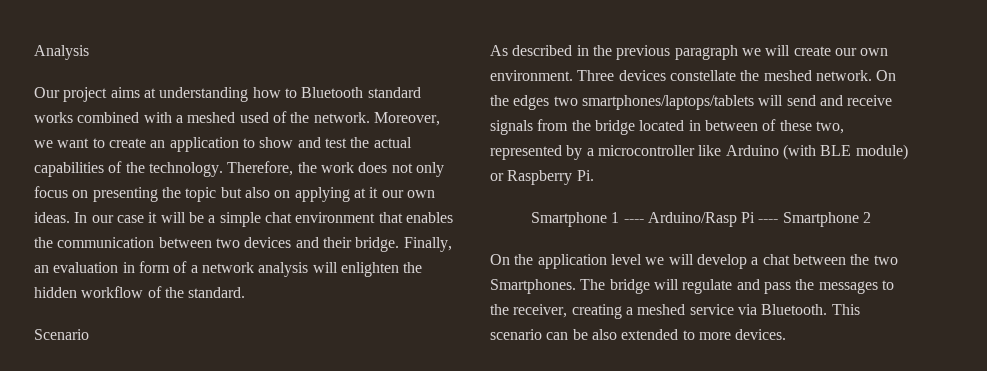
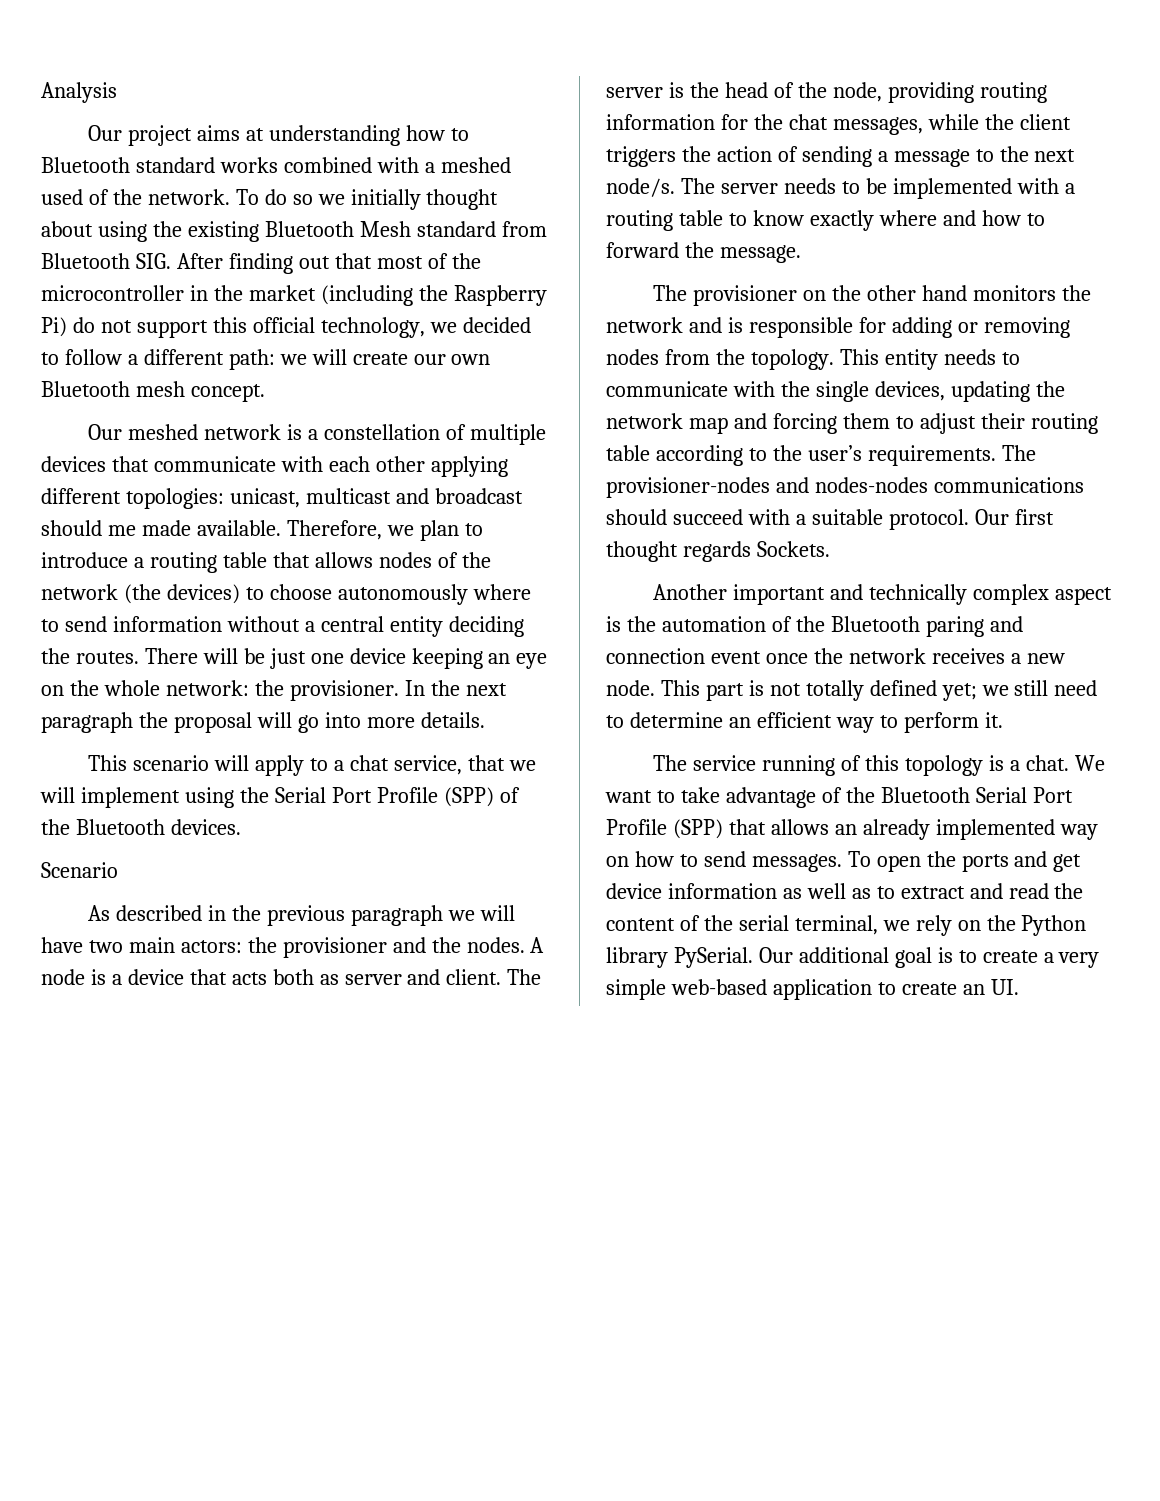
- Moreover, we want to create an application to show and test the actual capabilities of the technology. Therefore, the work does not only focus on presenting the topic but also on applying at it our own ideas. In our case it will be a simple chat environment that enables the communication between two devices and their bridge. Finally, an evaluation in form of a network analysis will enlighten the hidden workflow of the standard.
+ To do so we initially thought about using the existing Bluetooth Mesh standard from Bluetooth SIG. After finding out that most of the microcontroller in the market (including the Raspberry Pi) do not support this official technology, we decided to follow a different path: we will create our own Bluetooth mesh concept.
+ Our meshed network is a constellation of multiple devices that communicate with each other applying different topologies: unicast, multicast and broadcast should me made available. Therefore, we plan to introduce a routing table that allows nodes of the network (the devices) to choose autonomously where to send information without a central entity deciding the routes. There will be just one device keeping an eye on the whole network: the provisioner. In the next paragraph the proposal will go into more details.
+ This scenario will apply to a chat service, that we will implement using the Serial Port Profile (SPP) of the Bluetooth devices.
- As described in the previous paragraph we will create our own environment. Three devices constellate the meshed network. On the edges two smartphones/laptops/tablets will send and receive signals from the bridge located in between of these two, represented by a microcontroller like Arduino (with BLE module) or Raspberry Pi.
- Smartphone 1 ---- Arduino/Rasp Pi ---- Smartphone 2
- On the application level we will develop a chat between the two Smartphones. The bridge will regulate and pass the messages to the receiver, creating a meshed service via Bluetooth. This scenario can be also extended to more devices.
+ As described in the previous paragraph we will have two main actors: the provisioner and the nodes. A node is a device that acts both as server and client. The server is the head of the node, providing routing information for the chat messages, while the client triggers the action of sending a message to the next node/s. The server needs to be implemented with a routing table to know exactly where and how to forward the message.
+ The provisioner on the other hand monitors the network and is responsible for adding or removing nodes from the topology. This entity needs to communicate with the single devices, updating the network map and forcing them to adjust their routing table according to the user’s requirements. The provisioner-nodes and nodes-nodes communications should succeed with a suitable protocol. Our first thought regards Sockets.
+ Another important and technically complex aspect is the automation of the Bluetooth paring and connection event once the network receives a new node. This part is not totally defined yet; we still need to determine an efficient way to perform it.
+ The service running of this topology is a chat. We want to take advantage of the Bluetooth Serial Port Profile (SPP) that allows an already implemented way on how to send messages. To open the ports and get device information as well as to extract and read the content of the serial terminal, we rely on the Python library PySerial. Our additional goal is to create a very simple web-based application to create an UI.

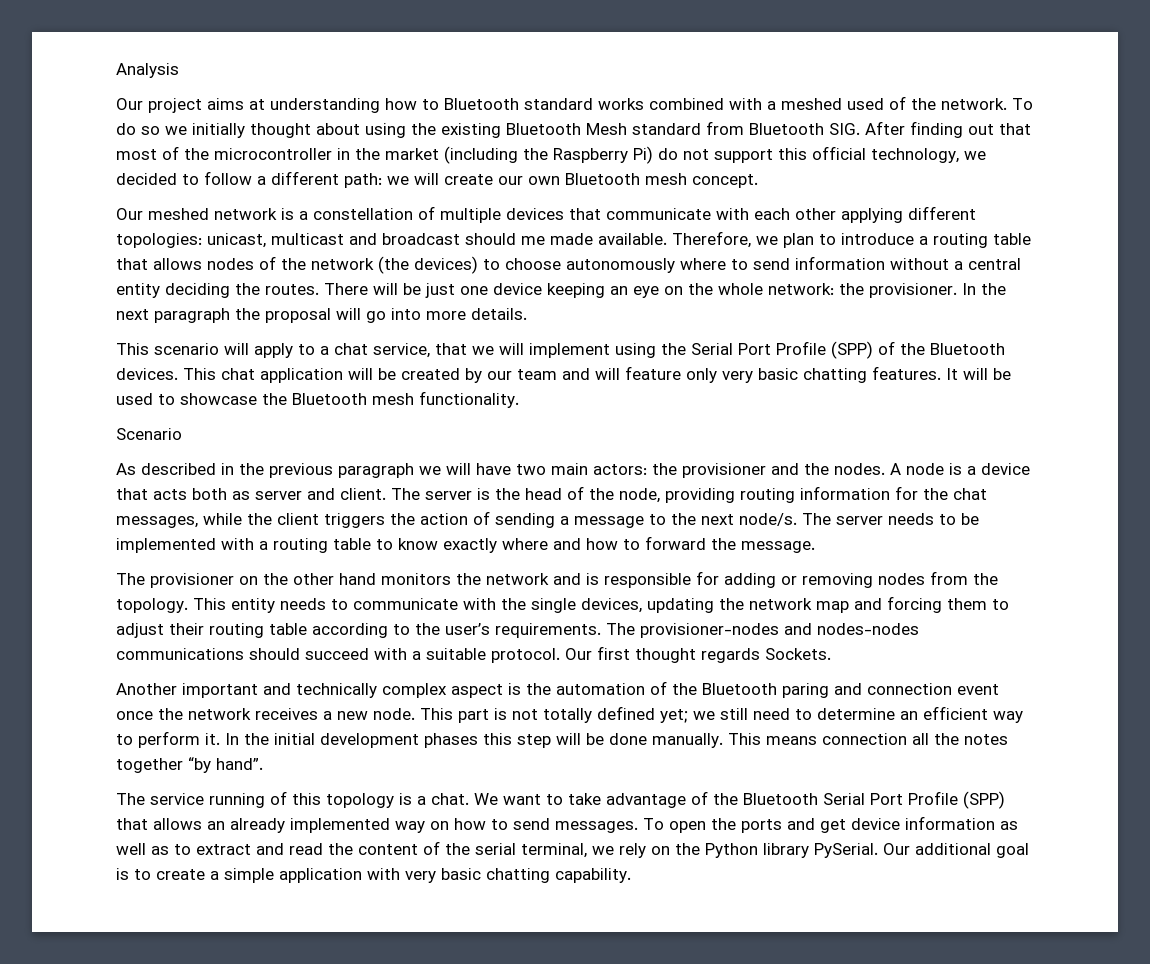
+ This chat application will be created by our team and will feature only very basic chatting features. It will be used to showcase the Bluetooth mesh functionality.
+ In the initial development phases this step will be done manually. This means connection all the notes together “by hand”.
- Our additional goal is to create a very simple web-based application to create an UI.
+ Our additional goal is to create a simple application with very basic chatting capability.

